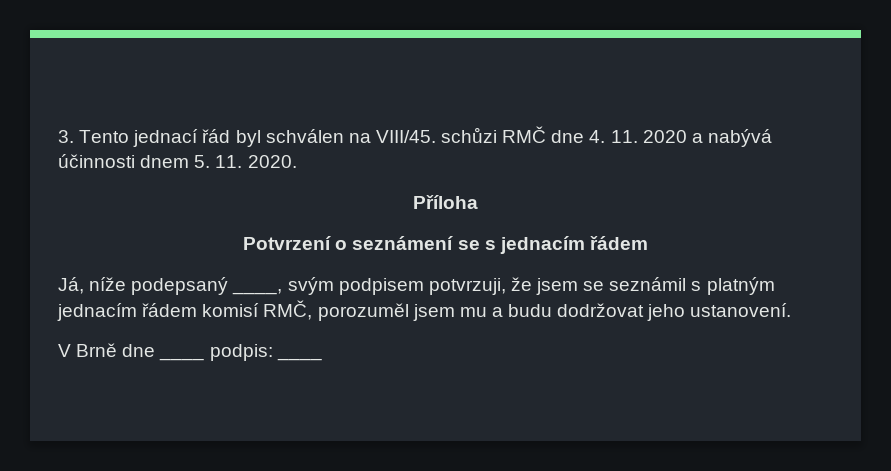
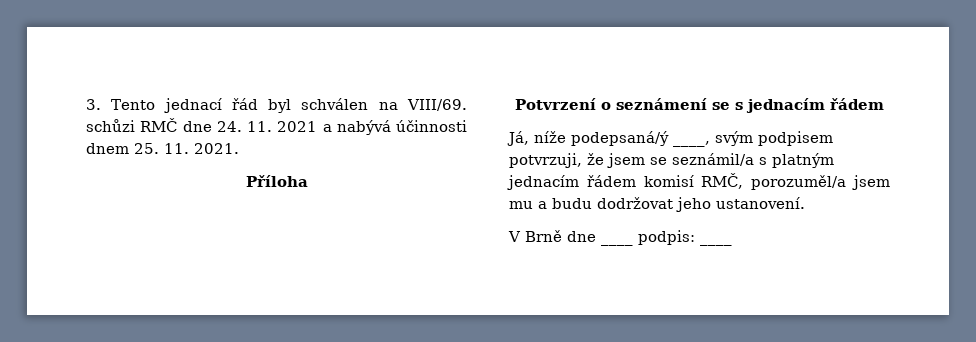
- 3. Tento jednací řád byl schválen na VIII/45. schůzi RMČ dne 4. 11. 2020 a nabývá účinnosti dnem 5. 11. 2020.
+ 3. Tento jednací řád byl schválen na VIII/69. schůzi RMČ dne 24. 11. 2021 a nabývá účinnosti dnem 25. 11. 2021.
- Já, níže podepsaný ____, svým podpisem potvrzuji, že jsem se seznámil s platným jednacím řádem komisí RMČ, porozuměl jsem mu a budu dodržovat jeho ustanovení.
+ Já, níže podepsaná/ý ____, svým podpisem potvrzuji, že jsem se seznámil/a s platným jednacím řádem komisí RMČ, porozuměl/a jsem mu a budu dodržovat jeho ustanovení.

